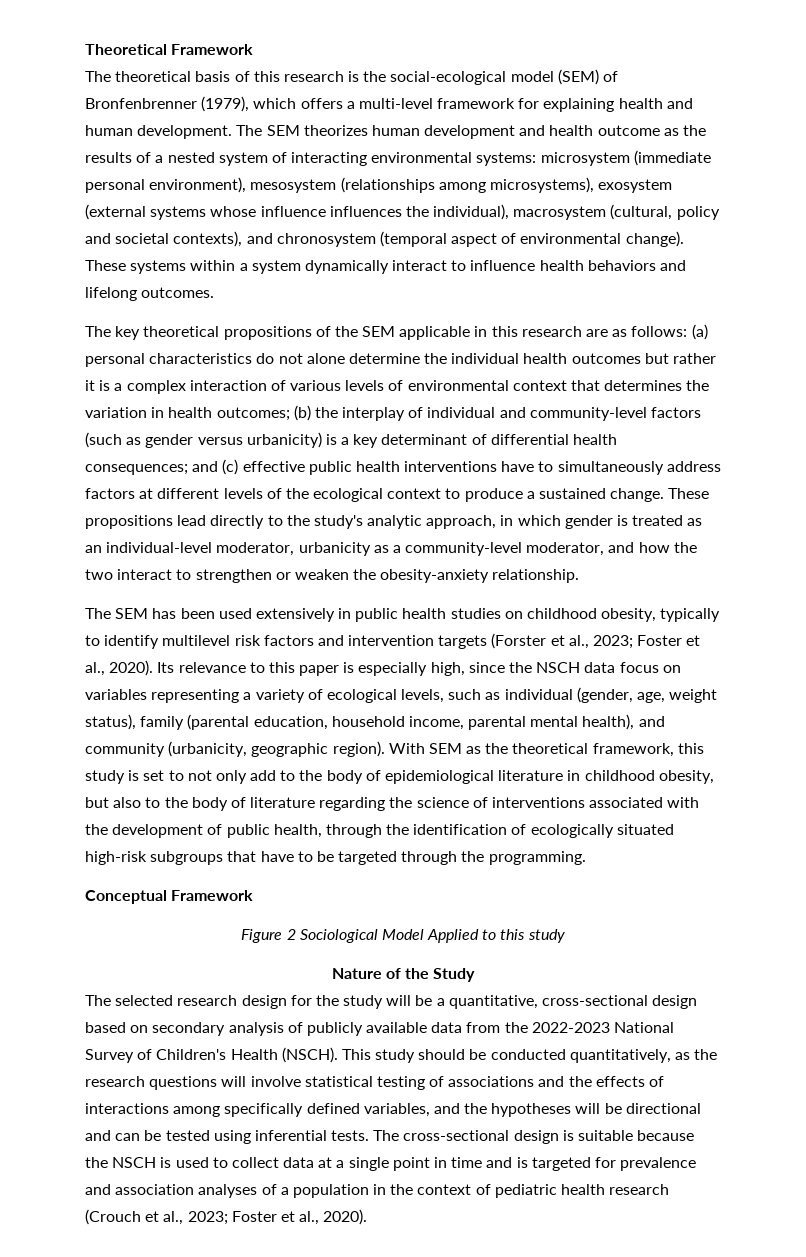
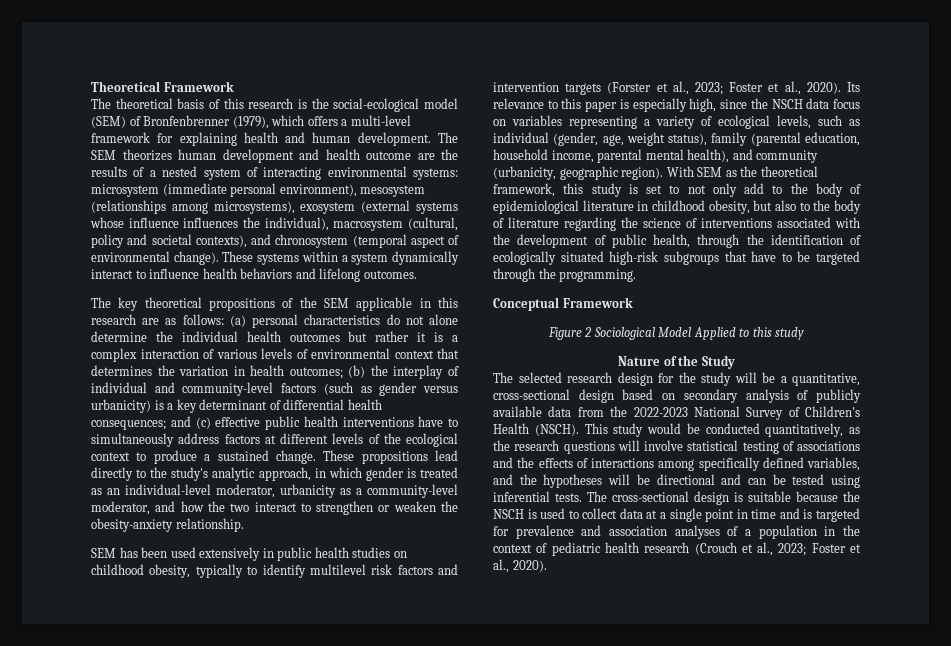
- The SEM theorizes human development and health outcome as the results of a nested system of interacting environmental systems: microsystem (immediate personal environment), mesosystem (relationships among microsystems), exosystem (external systems whose influence influences the individual), macrosystem (cultural, policy and societal contexts), and chronosystem (temporal aspect of environmental change).
+ The SEM theorizes human development and health outcome are the results of a nested system of interacting environmental systems: microsystem (immediate personal environment), mesosystem (relationships among microsystems), exosystem (external systems whose influence influences the individual), macrosystem (cultural, policy and societal contexts), and chronosystem (temporal aspect of environmental change).
- The SEM has been used extensively in public health studies on childhood obesity, typically to identify multilevel risk factors and intervention targets (Forster et al., 2023; Foster et al., 2020).
+ SEM has been used extensively in public health studies on childhood obesity, typically to identify multilevel risk factors and intervention targets (Forster et al., 2023; Foster et al., 2020).
- This study should be conducted quantitatively, as the research questions will involve statistical testing of associations and the effects of interactions among specifically defined variables, and the hypotheses will be directional and can be tested using inferential tests.
+ This study would be conducted quantitatively, as the research questions will involve statistical testing of associations and the effects of interactions among specifically defined variables, and the hypotheses will be directional and can be tested using inferential tests.

